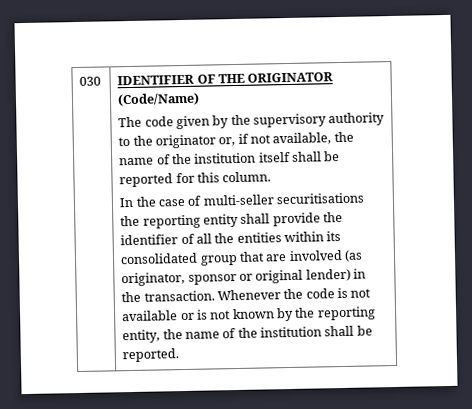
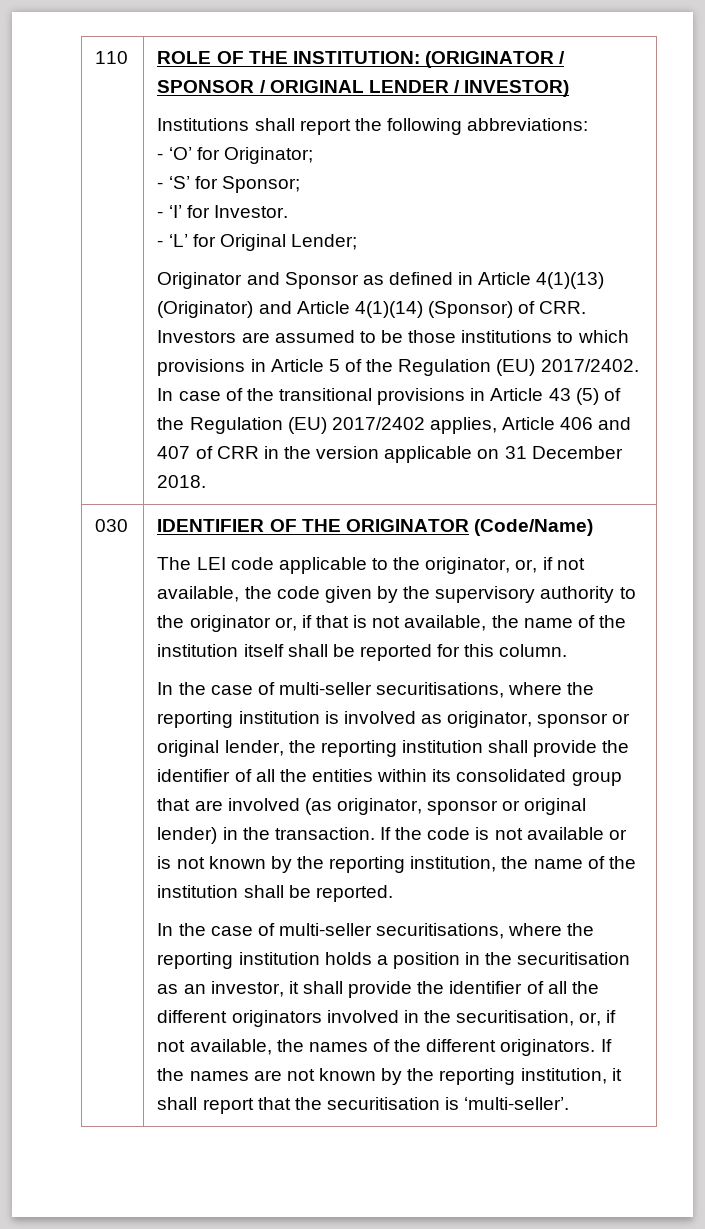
+ 110 | ROLE OF THE INSTITUTION: (ORIGINATOR / SPONSOR / ORIGINAL LENDER / INVESTOR)
+ Institutions shall report the following abbreviations:
+ - ‘O’ for Originator;
+ - ‘S’ for Sponsor;
+ - ‘I’ for Investor.
+ - ‘L’ for Original Lender;
+ Originator and Sponsor as defined in Article 4(1)(13) (Originator) and Article 4(1)(14) (Sponsor) of CRR. Investors are assumed to be those institutions to which provisions in Article 5 of the Regulation (EU) 2017/2402. In case of the transitional provisions in Article 43 (5) of the Regulation (EU) 2017/2402 applies, Article 406 and 407 of CRR in the version applicable on 31 December 2018.
- The code given by the supervisory authority to the originator or, if not available, the name of the institution itself shall be reported for this column.
+ The LEI code applicable to the originator, or, if not available, the code given by the supervisory authority to the originator or, if that is not available, the name of the institution itself shall be reported for this column.
- In the case of multi-seller securitisations the reporting entity shall provide the identifier of all the entities within its consolidated group that are involved (as originator, sponsor or original lender) in the transaction.
+ In the case of multi-seller securitisations, where the reporting institution is involved as originator, sponsor or original lender, the reporting institution shall provide the identifier of all the entities within its consolidated group that are involved (as originator, sponsor or original lender) in the transaction.
- Whenever the code is not available or is not known by the reporting entity, the name of the institution shall be reported.
+ If the code is not available or is not known by the reporting institution, the name of the institution shall be reported.
+ In the case of multi-seller securitisations, where the reporting institution holds a position in the securitisation as an investor, it shall provide the identifier of all the different originators involved in the securitisation, or, if not available, the names of the different originators. If the names are not known by the reporting institution, it shall report that the securitisation is ‘multi-seller’.

